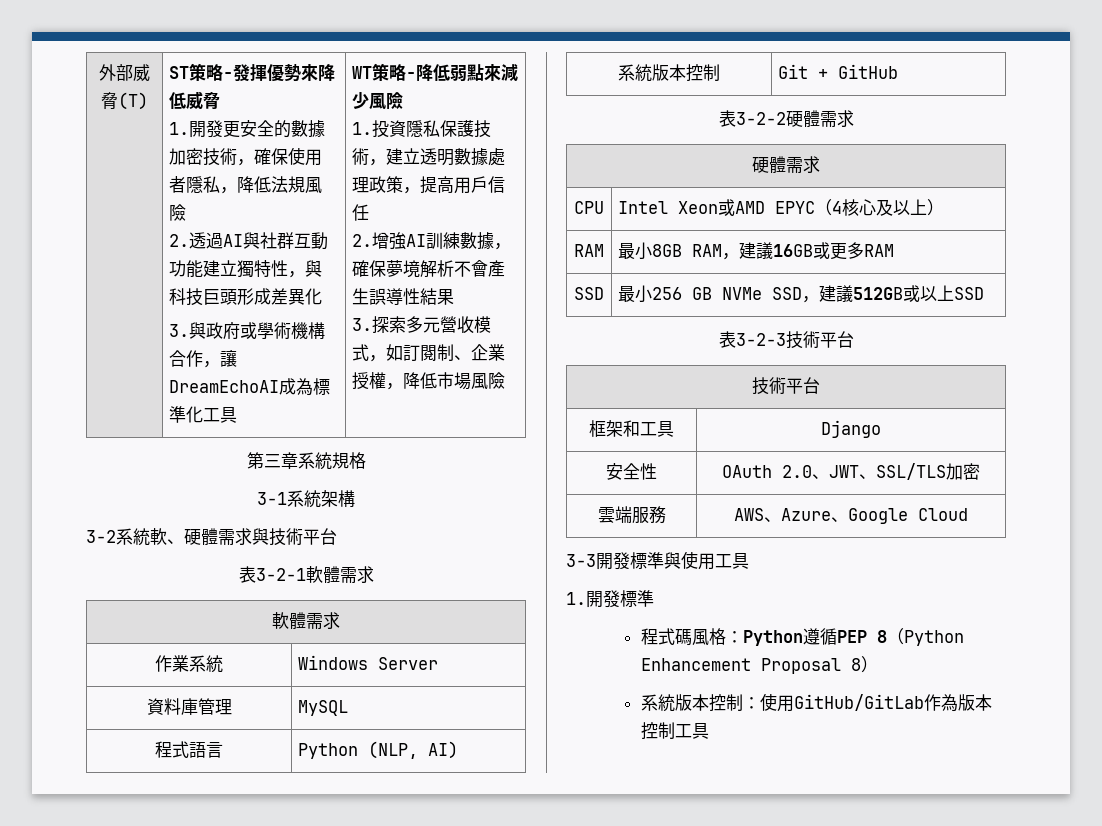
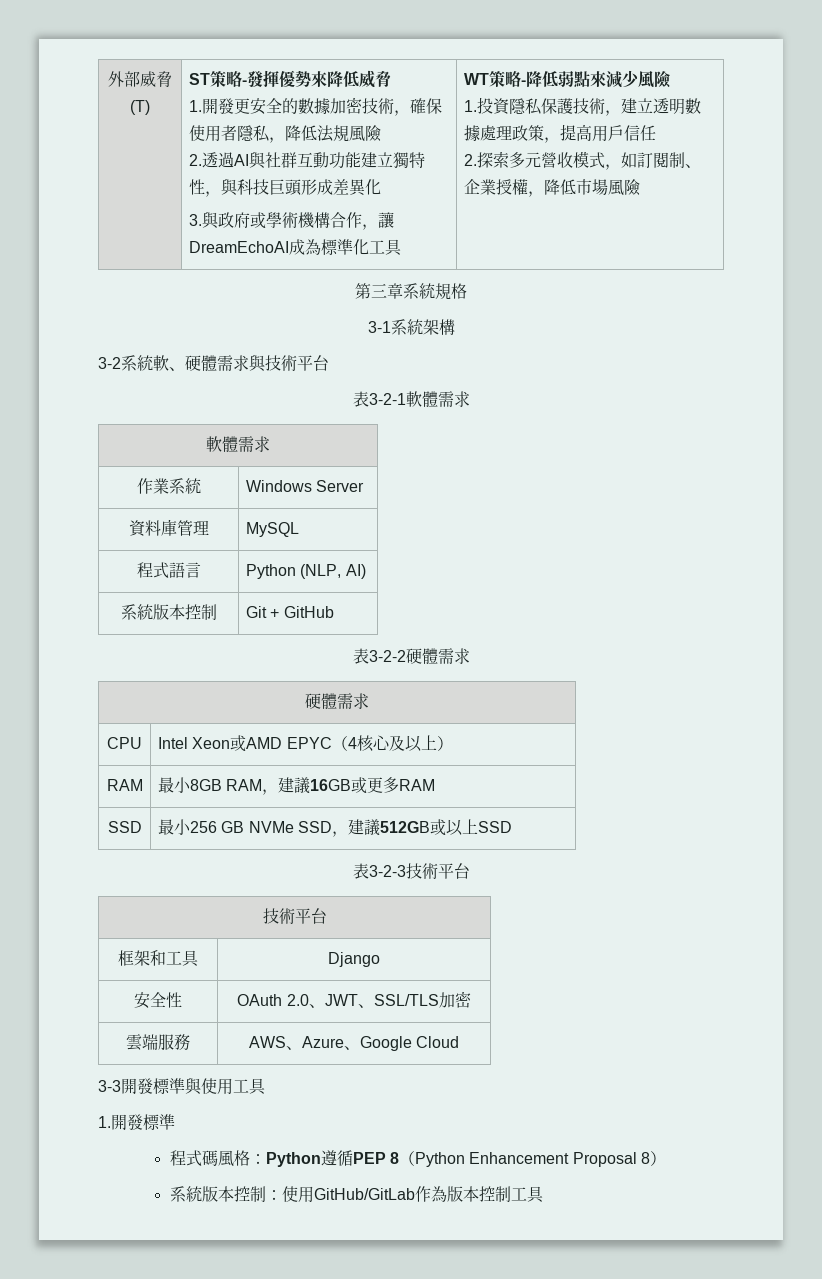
- 2.增強AI訓練數據，確保夢境解析不會產生誤導性結果
- 3.探索多元營收模式，如訂閱制、企業授權，降低市場風險
+ 2.探索多元營收模式，如訂閱制、企業授權，降低市場風險

